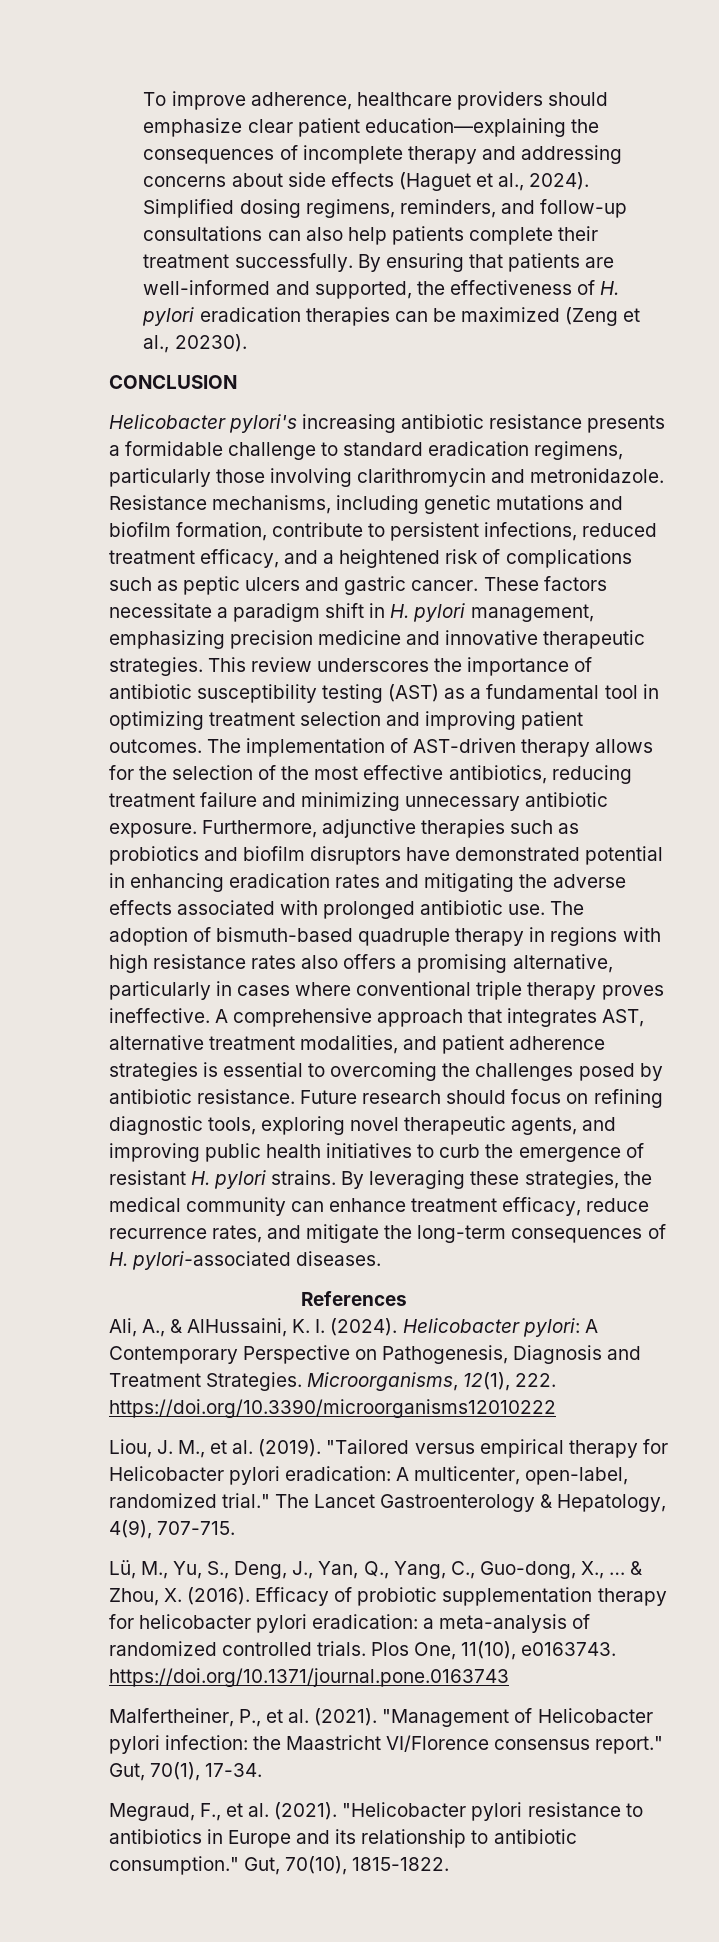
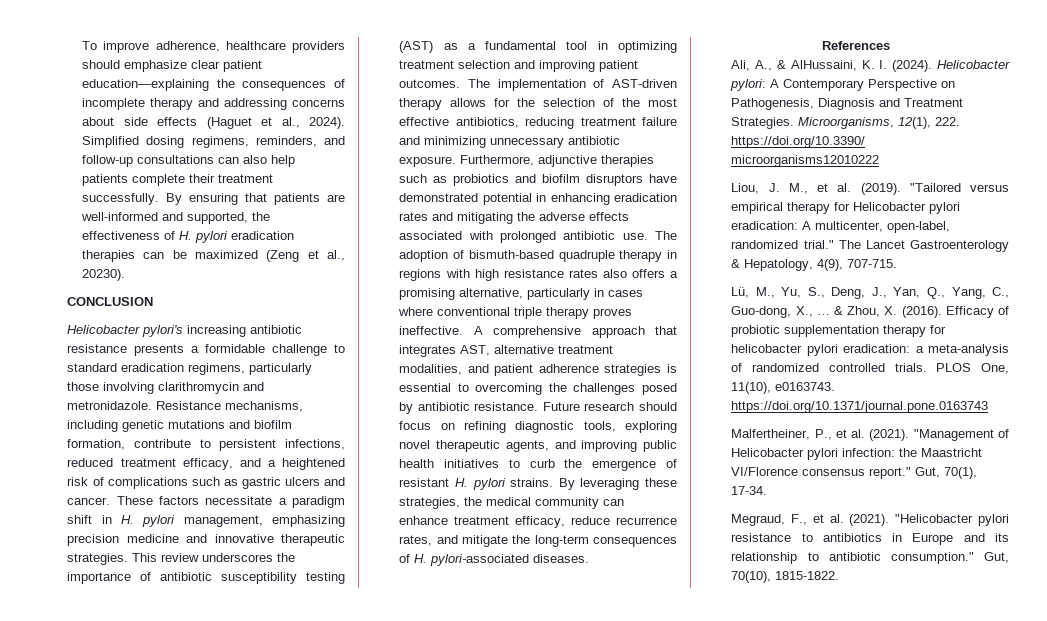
- Resistance mechanisms, including genetic mutations and biofilm formation, contribute to persistent infections, reduced treatment efficacy, and a heightened risk of complications such as peptic ulcers and gastric cancer.
+ Resistance mechanisms, including genetic mutations and biofilm formation, contribute to persistent infections, reduced treatment efficacy, and a heightened risk of complications such as gastric ulcers and cancer.
- Plos One, 11(10), e0163743. https://doi.org/10.1371/journal.pone.0163743
+ PLOS One, 11(10), e0163743. https://doi.org/10.1371/journal.pone.0163743

